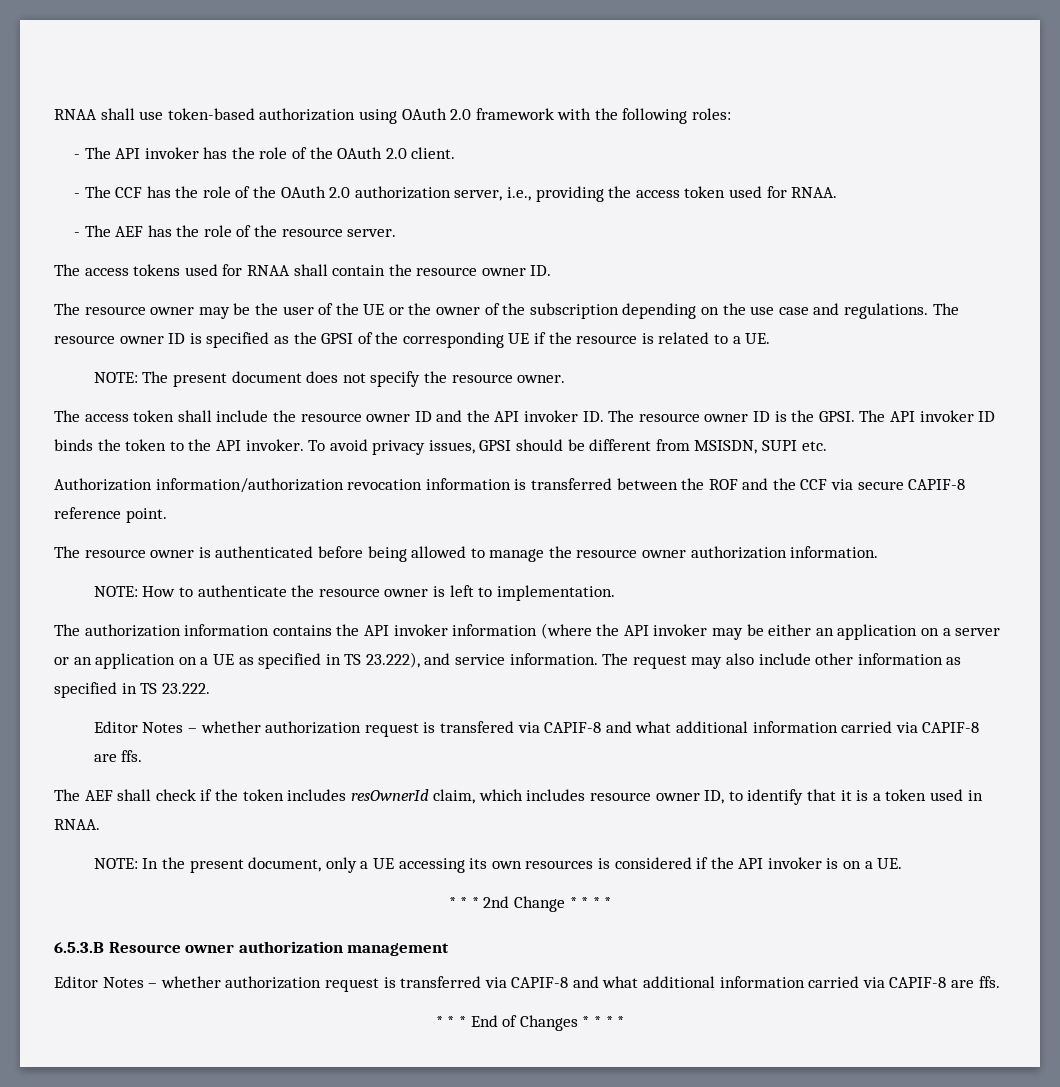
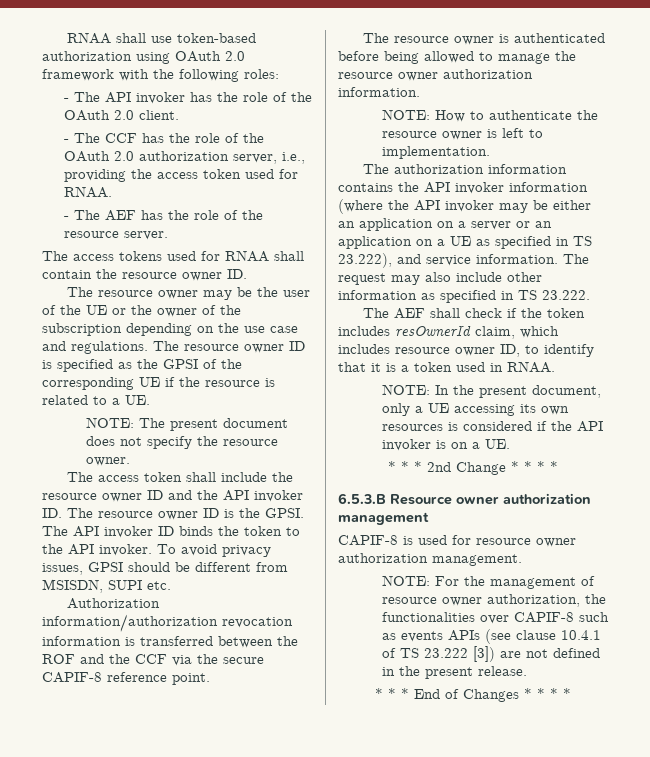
- Authorization information/authorization revocation information is transferred between the ROF and the CCF via secure CAPIF-8 reference point.
+ Authorization information/authorization revocation information is transferred between the ROF and the CCF via the secure CAPIF-8 reference point.
- Editor Notes – whether authorization request is transfered via CAPIF-8 and what additional information carried via CAPIF-8 are ffs.
- Editor Notes – whether authorization request is transferred via CAPIF-8 and what additional information carried via CAPIF-8 are ffs.
+ CAPIF-8 is used for resource owner authorization management.
+ NOTE: For the management of resource owner authorization, the functionalities over CAPIF-8 such as events APIs (see clause 10.4.1 of TS 23.222 [3]) are not defined in the present release.

